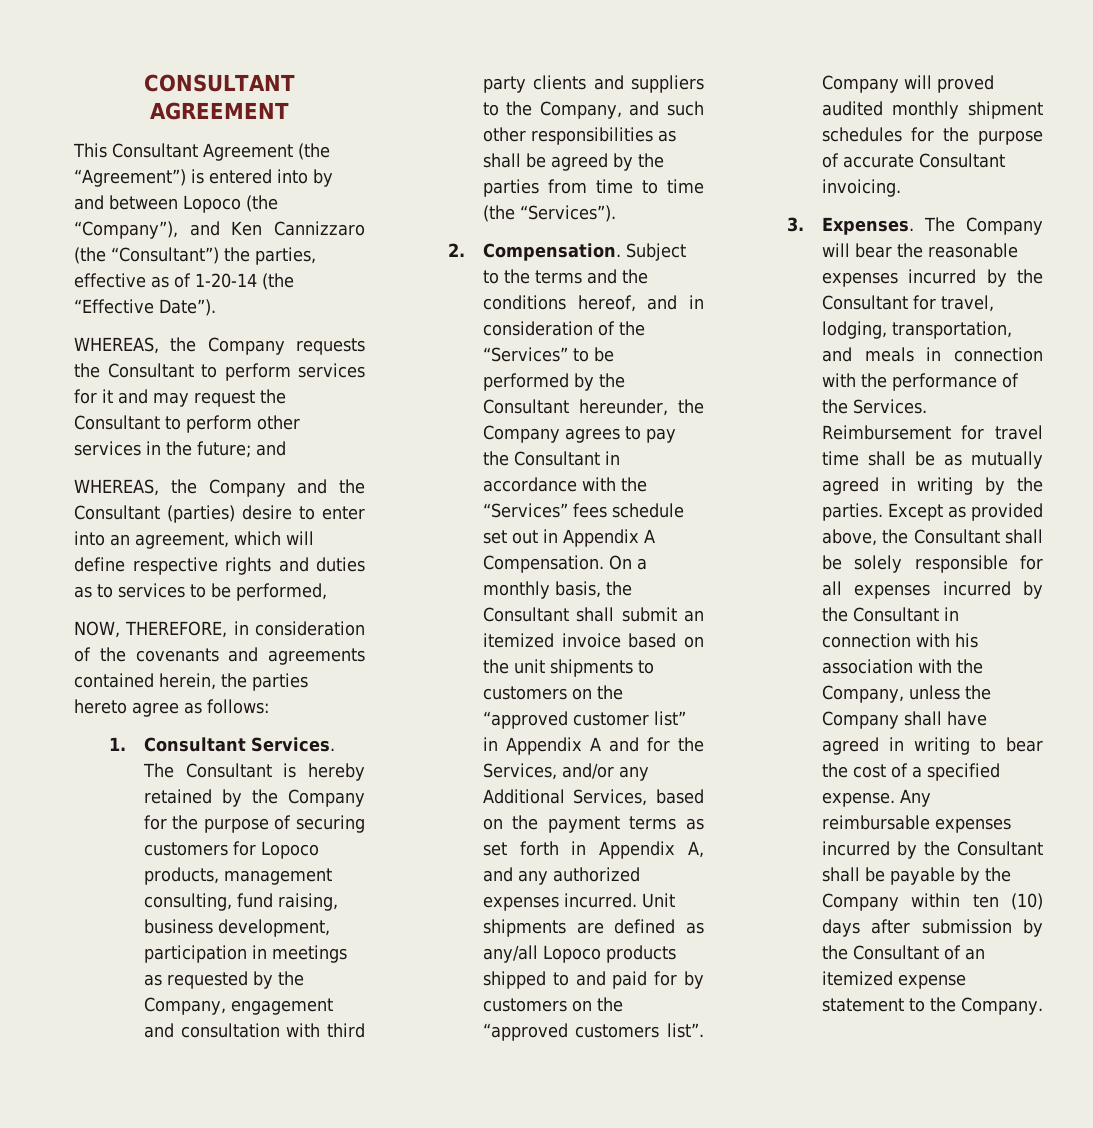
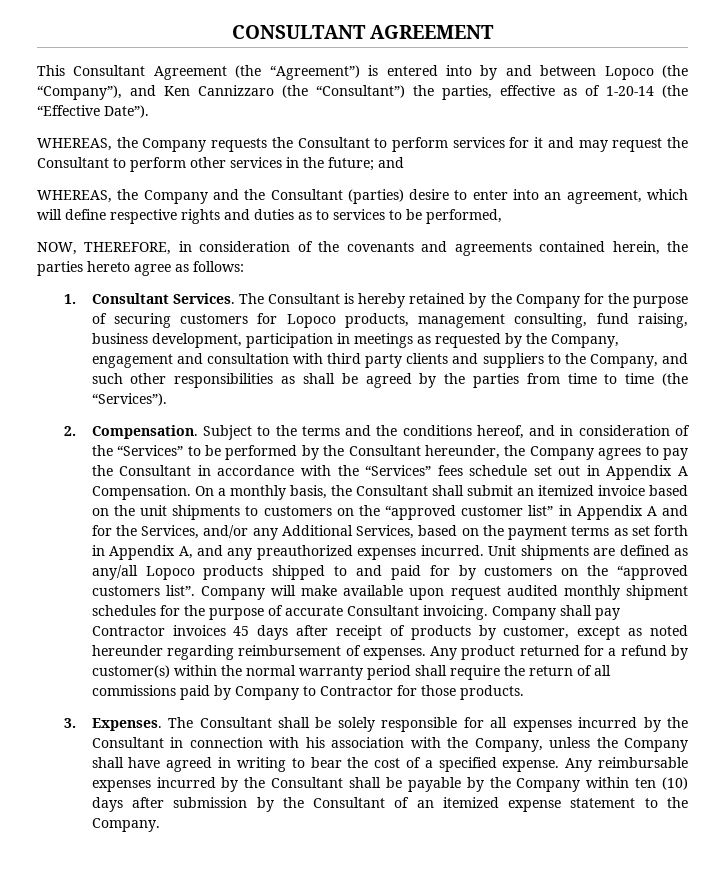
- On a monthly basis, the Consultant shall submit an itemized invoice based on the unit shipments to customers on the “approved customer list” in Appendix A and for the Services, and/or any Additional Services, based on the payment terms as set forth in Appendix A, and any authorized expenses incurred.
+ On a monthly basis, the Consultant shall submit an itemized invoice based on the unit shipments to customers on the “approved customer list” in Appendix A and for the Services, and/or any Additional Services, based on the payment terms as set forth in Appendix A, and any preauthorized expenses incurred.
- Company will proved audited monthly shipment schedules for the purpose of accurate Consultant invoicing.
- 3. Expenses. The Company will bear the reasonable expenses incurred by the Consultant for travel, lodging, transportation, and meals in connection with the performance of the Services. Reimbursement for travel time shall be as mutually agreed in writing by the parties. Except as provided above, the Consultant shall be solely responsible for all expenses incurred by the Consultant in connection with his association with the Company, unless the Company shall have agreed in writing to bear the cost of a specified expense.
+ Company will make available upon request audited monthly shipment schedules for the purpose of accurate Consultant invoicing. Company shall pay Contractor invoices 45 days after receipt of products by customer, except as noted hereunder regarding reimbursement of expenses. Any product returned for a refund by customer(s) within the normal warranty period shall require the return of all commissions paid by Company to Contractor for those products.
+ 3. Expenses. The Consultant shall be solely responsible for all expenses incurred by the Consultant in connection with his association with the Company, unless the Company shall have agreed in writing to bear the cost of a specified expense.

